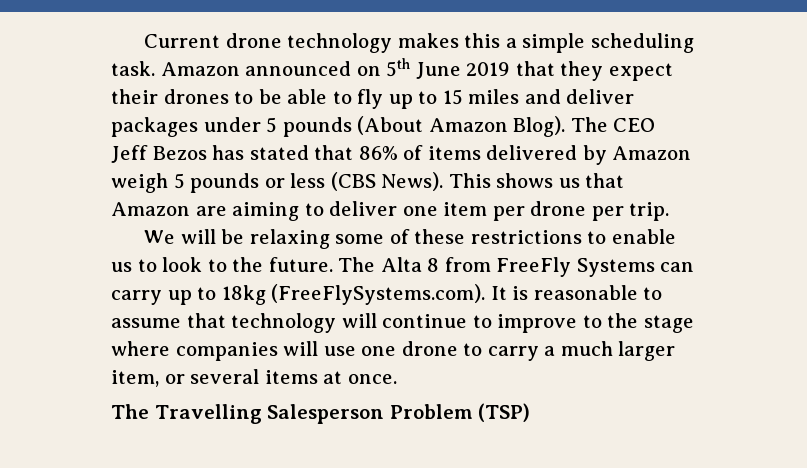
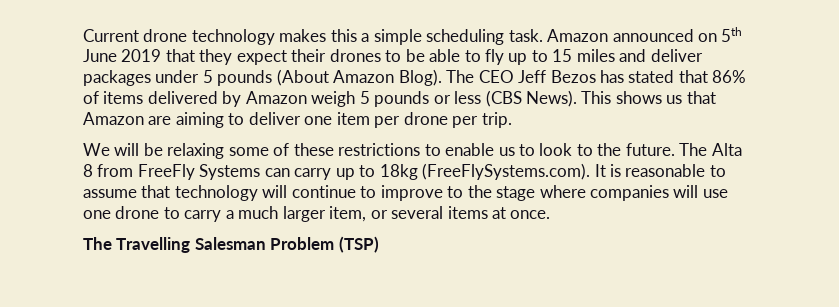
- The Travelling Salesperson Problem (TSP)
+ The Travelling Salesman Problem (TSP)

